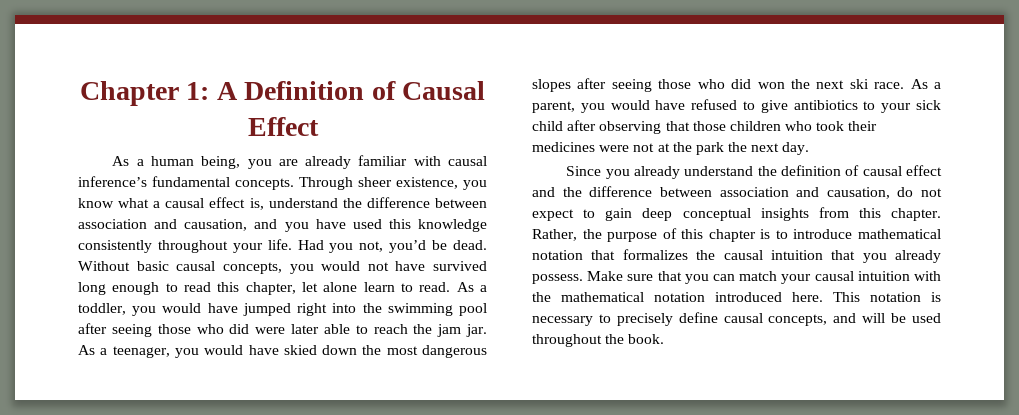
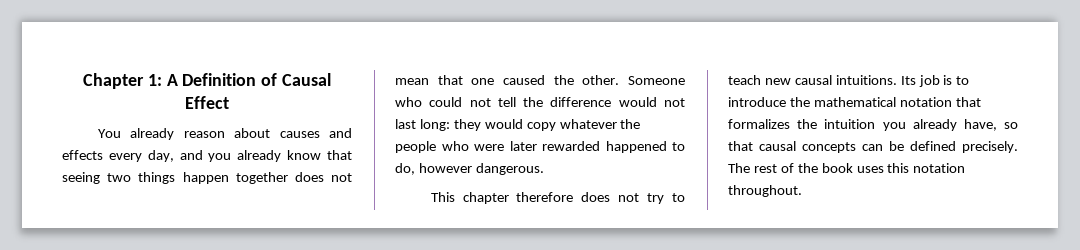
- As a human being, you are already familiar with causal inference’s fundamental concepts. Through sheer existence, you know what a causal effect is, understand the difference between association and causation, and you have used this knowledge consistently throughout your life. Had you not, you’d be dead. Without basic causal concepts, you would not have survived long enough to read this chapter, let alone learn to read. As a toddler, you would have jumped right into the swimming pool after seeing those who did were later able to reach the jam jar. As a teenager, you would have skied down the most dangerous slopes after seeing those who did won the next ski race. As a parent, you would have refused to give antibiotics to your sick child after observing that those children who took their medicines were not at the park the next day.
- Since you already understand the definition of causal effect and the difference between association and causation, do not expect to gain deep conceptual insights from this chapter. Rather, the purpose of this chapter is to introduce mathematical notation that formalizes the causal intuition that you already possess. Make sure that you can match your causal intuition with the mathematical notation introduced here. This notation is necessary to precisely define causal concepts, and will be used throughout the book.
+ You already reason about causes and effects every day, and you already know that seeing two things happen together does not mean that one caused the other. Someone who could not tell the difference would not last long: they would copy whatever the people who were later rewarded happened to do, however dangerous.
+ This chapter therefore does not try to teach new causal intuitions. Its job is to introduce the mathematical notation that formalizes the intuition you already have, so that causal concepts can be defined precisely. The rest of the book uses this notation throughout.

